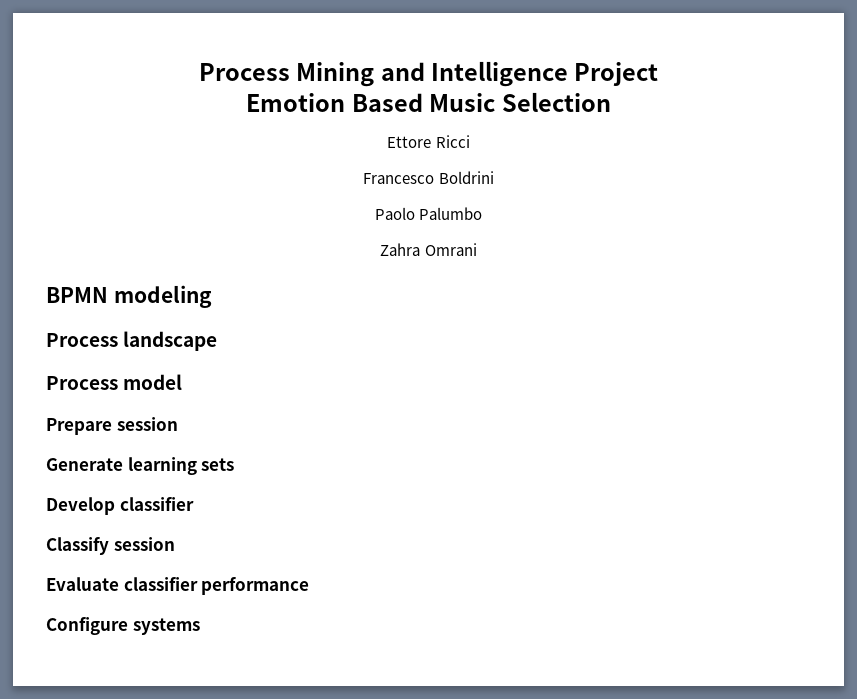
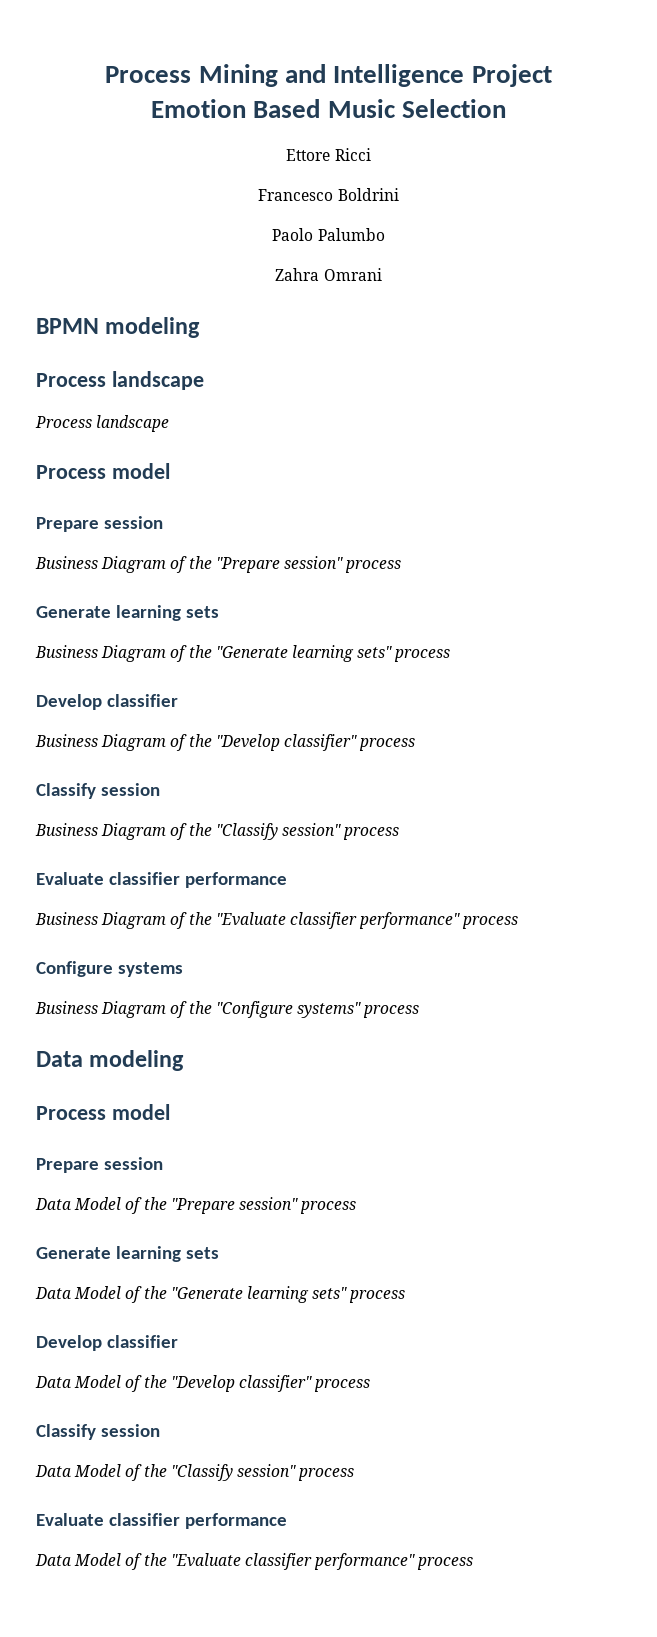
  BPMN modeling
+ Process landscape
  Process landscape
  Process model
  Prepare session
+ Business Diagram of the "Prepare session" process
  Generate learning sets
+ Business Diagram of the "Generate learning sets" process
  Develop classifier
+ Business Diagram of the "Develop classifier" process
  Classify session
+ Business Diagram of the "Classify session" process
  Evaluate classifier performance
+ Business Diagram of the "Evaluate classifier performance" process
  Configure systems
+ Business Diagram of the "Configure systems" process
+ Data modeling
+ Process model
+ Prepare session
+ Data Model of the "Prepare session" process
+ Generate learning sets
+ Data Model of the "Generate learning sets" process
+ Develop classifier
+ Data Model of the "Develop classifier" process
+ Classify session
+ Data Model of the "Classify session" process
+ Evaluate classifier performance
+ Data Model of the "Evaluate classifier performance" process

